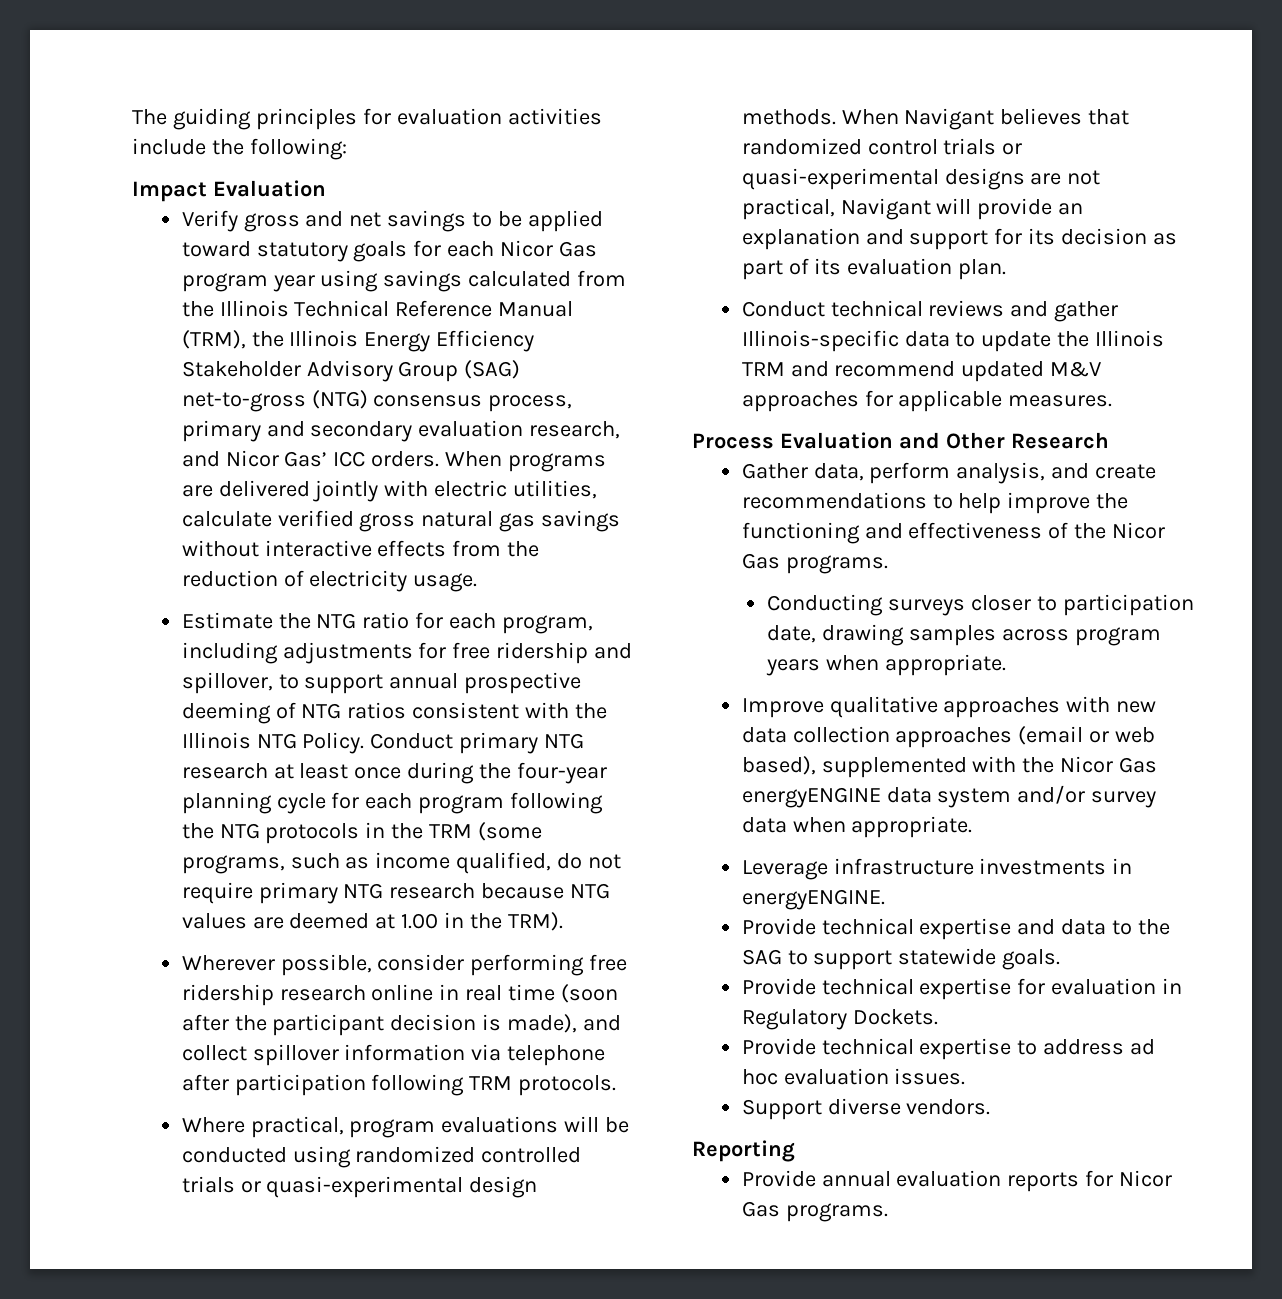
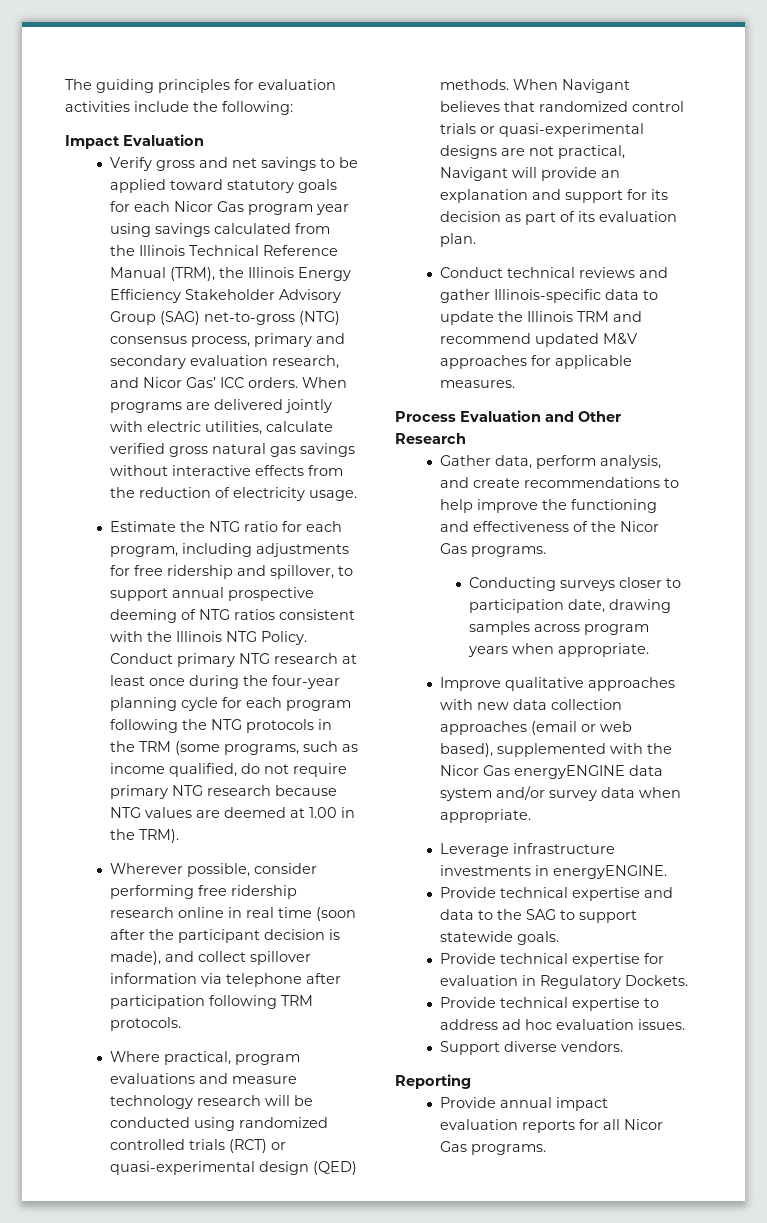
- Where practical, program evaluations will be conducted using randomized controlled trials or quasi-experimental design methods.
+ Where practical, program evaluations and measure technology research will be conducted using randomized controlled trials (RCT) or quasi-experimental design (QED) methods.
- Provide annual evaluation reports for Nicor Gas programs.
+ Provide annual impact evaluation reports for all Nicor Gas programs.

